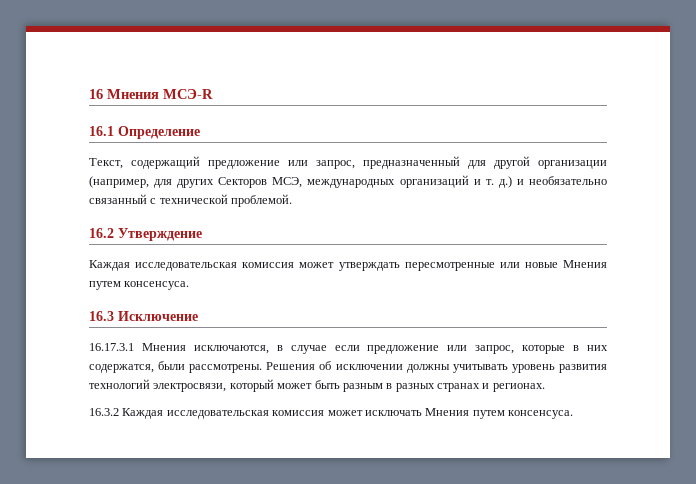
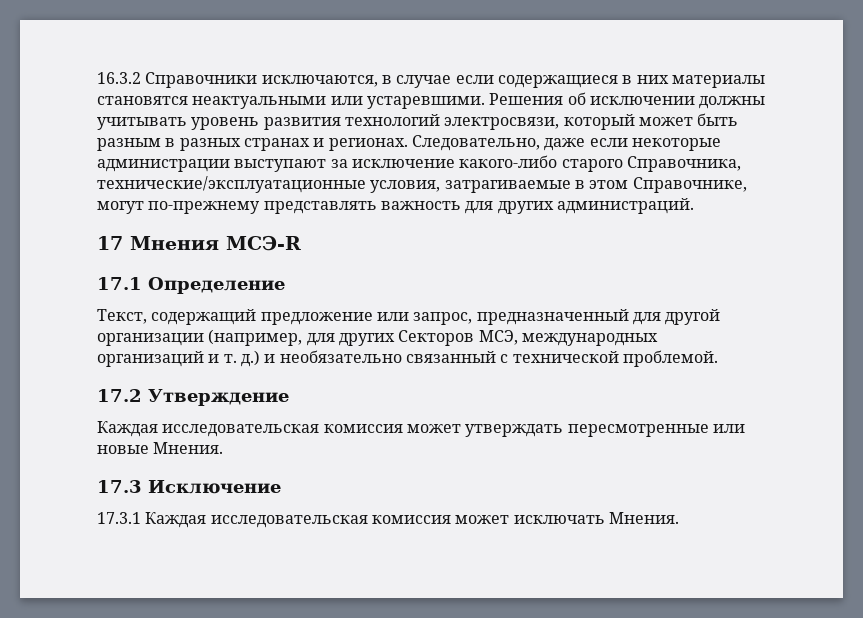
- 16 Мнения МСЭ-R
+ 16.3.2 Справочники исключаются, в случае если содержащиеся в них материалы становятся неактуальными или устаревшими. Решения об исключении должны учитывать уровень развития технологий электросвязи, который может быть разным в разных странах и регионах. Следовательно, даже если некоторые администрации выступают за исключение какого-либо старого Справочника, технические/эксплуатационные условия, затрагиваемые в этом Справочнике, могут по-прежнему представлять важность для других администраций.
+ 17 Мнения МСЭ-R
- 16.1 Определение
+ 17.1 Определение
- 16.2 Утверждение
+ 17.2 Утверждение
- Каждая исследовательская комиссия может утверждать пересмотренные или новые Мнения путем консенсуса.
- 16.3 Исключение
- 16.17.3.1 Мнения исключаются, в случае если предложение или запрос, которые в них содержатся, были рассмотрены. Решения об исключении должны учитывать уровень развития технологий электросвязи, который может быть разным в разных странах и регионах.
- 16.3.2 Каждая исследовательская комиссия может исключать Мнения путем консенсуса.
+ Каждая исследовательская комиссия может утверждать пересмотренные или новые Мнения.
+ 17.3 Исключение
+ 17.3.1 Каждая исследовательская комиссия может исключать Мнения.

